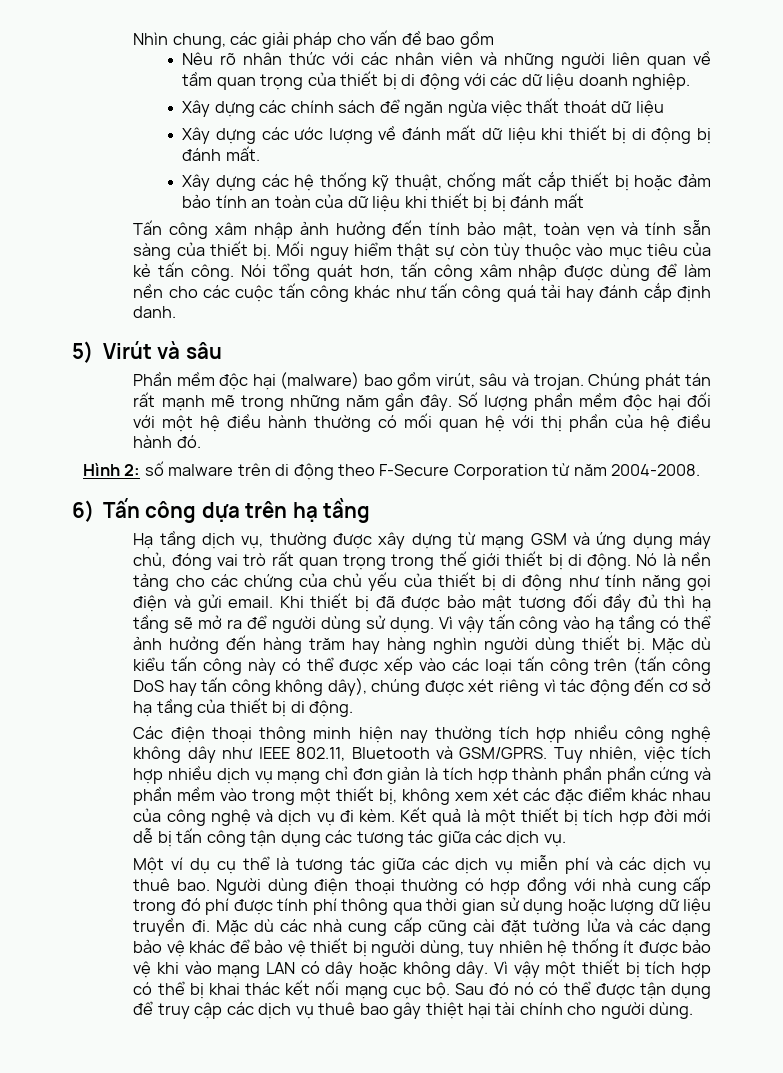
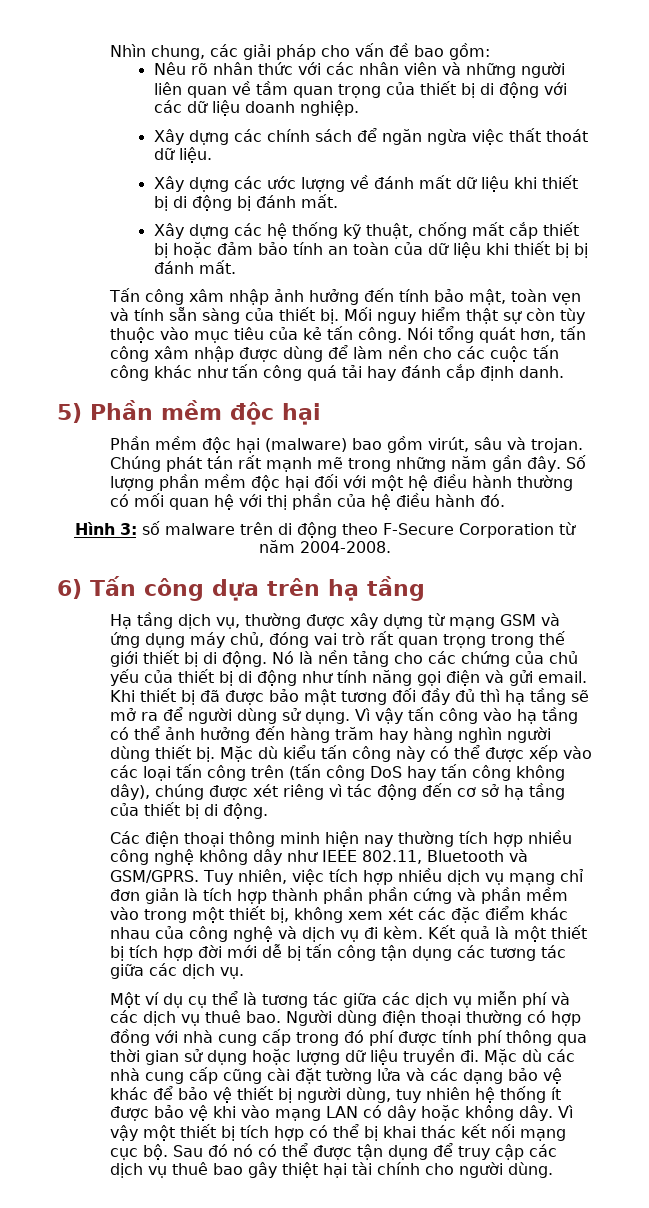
- Nhìn chung, các giải pháp cho vấn đề bao gồm
+ Nhìn chung, các giải pháp cho vấn đề bao gồm:
- Xây dựng các chính sách để ngăn ngừa việc thất thoát dữ liệu
+ Xây dựng các chính sách để ngăn ngừa việc thất thoát dữ liệu.
- Xây dựng các hệ thống kỹ thuật, chống mất cắp thiết bị hoặc đảm bảo tính an toàn của dữ liệu khi thiết bị bị đánh mất
+ Xây dựng các hệ thống kỹ thuật, chống mất cắp thiết bị hoặc đảm bảo tính an toàn của dữ liệu khi thiết bị bị đánh mất.
- 5) Virút và sâu
+ 5) Phần mềm độc hại
- Hình 2: số malware trên di động theo F-Secure Corporation từ năm 2004-2008.
+ Hình 3: số malware trên di động theo F-Secure Corporation từ năm 2004-2008.

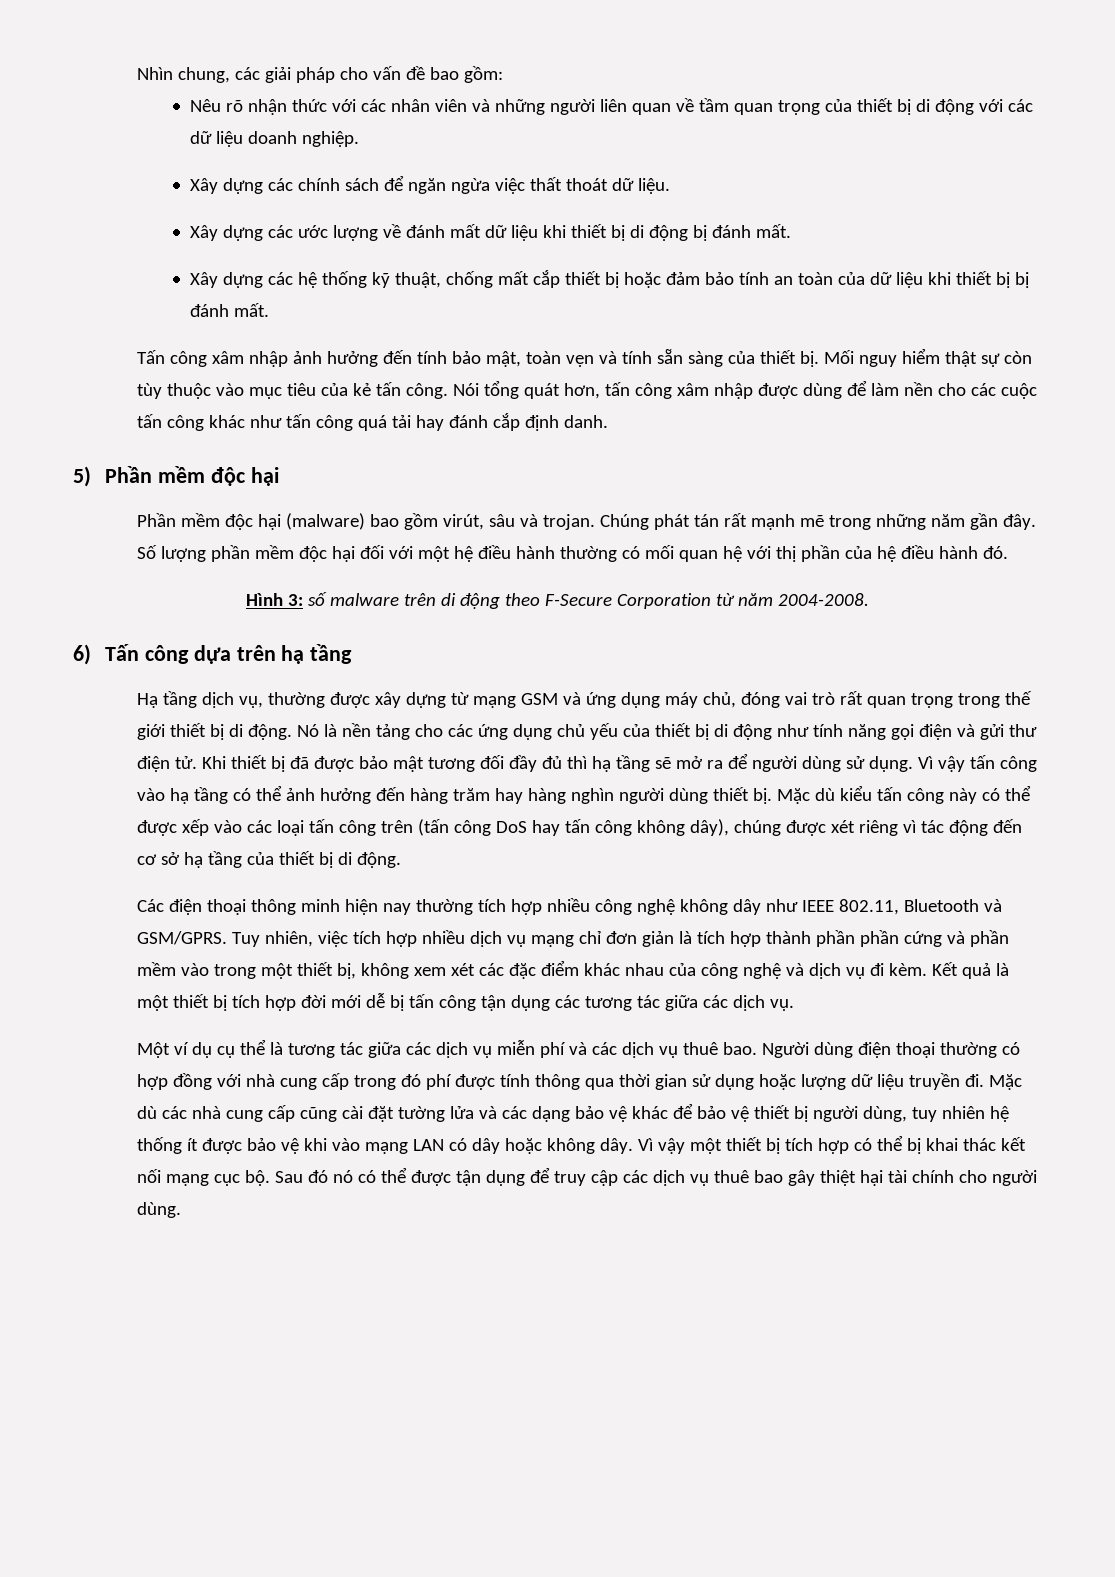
- Nêu rõ nhân thức với các nhân viên và những người liên quan về tầm quan trọng của thiết bị di động với các dữ liệu doanh nghiệp.
+ Nêu rõ nhận thức với các nhân viên và những người liên quan về tầm quan trọng của thiết bị di động với các dữ liệu doanh nghiệp.
- Nó là nền tảng cho các chứng của chủ yếu của thiết bị di động như tính năng gọi điện và gửi email.
+ Nó là nền tảng cho các ứng dụng chủ yếu của thiết bị di động như tính năng gọi điện và gửi thư điện tử.
- Người dùng điện thoại thường có hợp đồng với nhà cung cấp trong đó phí được tính phí thông qua thời gian sử dụng hoặc lượng dữ liệu truyền đi.
+ Người dùng điện thoại thường có hợp đồng với nhà cung cấp trong đó phí được tính thông qua thời gian sử dụng hoặc lượng dữ liệu truyền đi.

